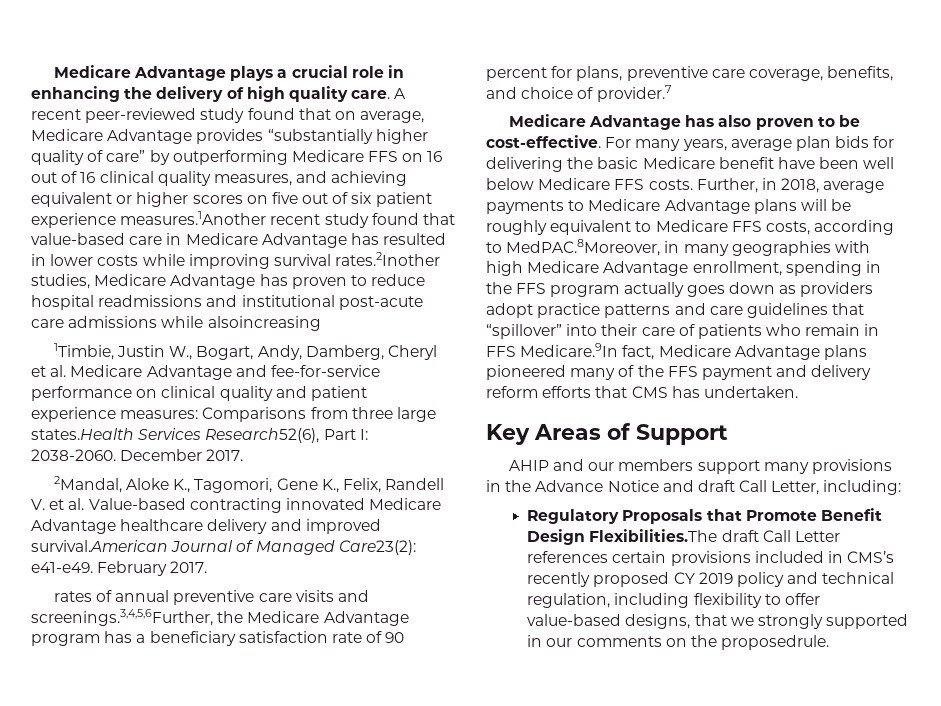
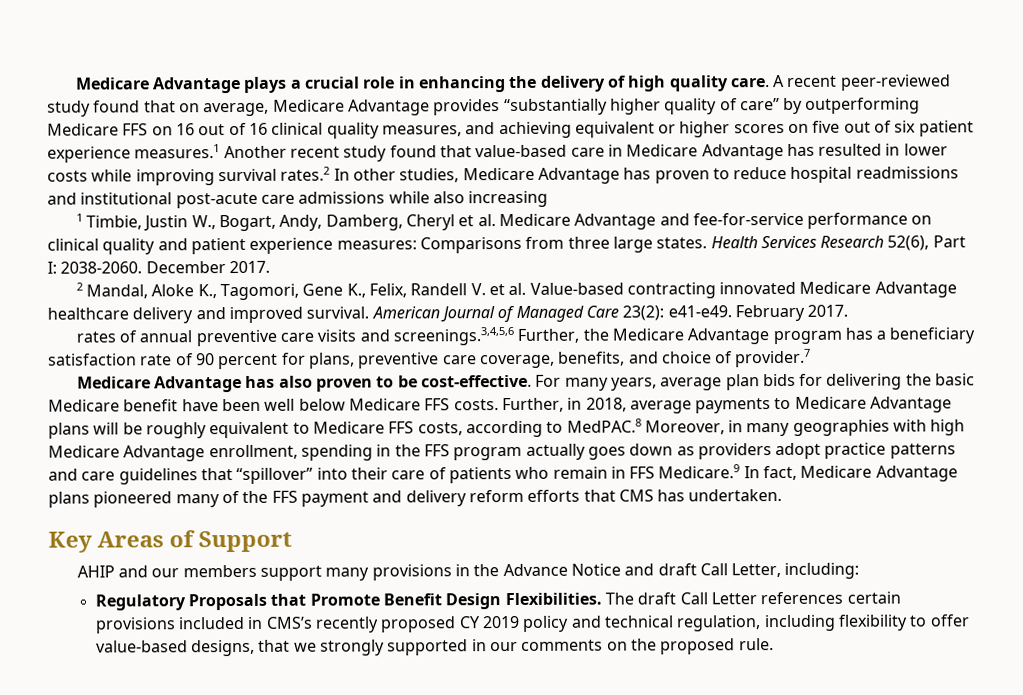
- A recent peer-reviewed study found that on average, Medicare Advantage provides “substantially higher quality of care” by outperforming Medicare FFS on 16 out of 16 clinical quality measures, and achieving equivalent or higher scores on five out of six patient experience measures.1Another recent study found that value-based care in Medicare Advantage has resulted in lower costs while improving survival rates.2Inother studies, Medicare Advantage has proven to reduce hospital readmissions and institutional post-acute care admissions while alsoincreasing
- 1Timbie, Justin W., Bogart, Andy, Damberg, Cheryl et al. Medicare Advantage and fee-for-service performance on clinical quality and patient experience measures:
+ A recent peer-reviewed study found that on average, Medicare Advantage provides “substantially higher quality of care” by outperforming Medicare FFS on 16 out of 16 clinical quality measures, and achieving equivalent or higher scores on five out of six patient experience measures.1 Another recent study found that value-based care in Medicare Advantage has resulted in lower costs while improving survival rates.2 In other studies, Medicare Advantage has proven to reduce hospital readmissions and institutional post-acute care admissions while also increasing
+ 1 Timbie, Justin W., Bogart, Andy, Damberg, Cheryl et al. Medicare Advantage and fee-for-service performance on clinical quality and patient experience measures:
- Comparisons from three large states.Health Services Research52(6), Part I:
+ Comparisons from three large states. Health Services Research 52(6), Part I:
- 2Mandal, Aloke K., Tagomori, Gene K., Felix, Randell V. et al. Value-based contracting innovated Medicare Advantage healthcare delivery and improved survival.American Journal of Managed Care23(2): e41-e49.
+ 2 Mandal, Aloke K., Tagomori, Gene K., Felix, Randell V. et al. Value-based contracting innovated Medicare Advantage healthcare delivery and improved survival. American Journal of Managed Care 23(2): e41-e49.
- rates of annual preventive care visits and screenings.3,4,5,6Further, the Medicare Advantage program has a beneficiary satisfaction rate of 90 percent for plans, preventive care coverage, benefits, and choice of provider.7
+ rates of annual preventive care visits and screenings.3,4,5,6 Further, the Medicare Advantage program has a beneficiary satisfaction rate of 90 percent for plans, preventive care coverage, benefits, and choice of provider.7
- Further, in 2018, average payments to Medicare Advantage plans will be roughly equivalent to Medicare FFS costs, according to MedPAC.8Moreover, in many geographies with high Medicare Advantage enrollment, spending in the FFS program actually goes down as providers adopt practice patterns and care guidelines that “spillover” into their care of patients who remain in FFS Medicare.9In fact, Medicare Advantage plans pioneered many of the FFS payment and delivery reform efforts that CMS has undertaken.
+ Further, in 2018, average payments to Medicare Advantage plans will be roughly equivalent to Medicare FFS costs, according to MedPAC.8 Moreover, in many geographies with high Medicare Advantage enrollment, spending in the FFS program actually goes down as providers adopt practice patterns and care guidelines that “spillover” into their care of patients who remain in FFS Medicare.9 In fact, Medicare Advantage plans pioneered many of the FFS payment and delivery reform efforts that CMS has undertaken.
- Regulatory Proposals that Promote Benefit Design Flexibilities.The draft Call Letter references certain provisions included in CMS’s recently proposed CY 2019 policy and technical regulation, including flexibility to offer value-based designs, that we strongly supported in our comments on the proposedrule.
+ Regulatory Proposals that Promote Benefit Design Flexibilities. The draft Call Letter references certain provisions included in CMS’s recently proposed CY 2019 policy and technical regulation, including flexibility to offer value-based designs, that we strongly supported in our comments on the proposed rule.

